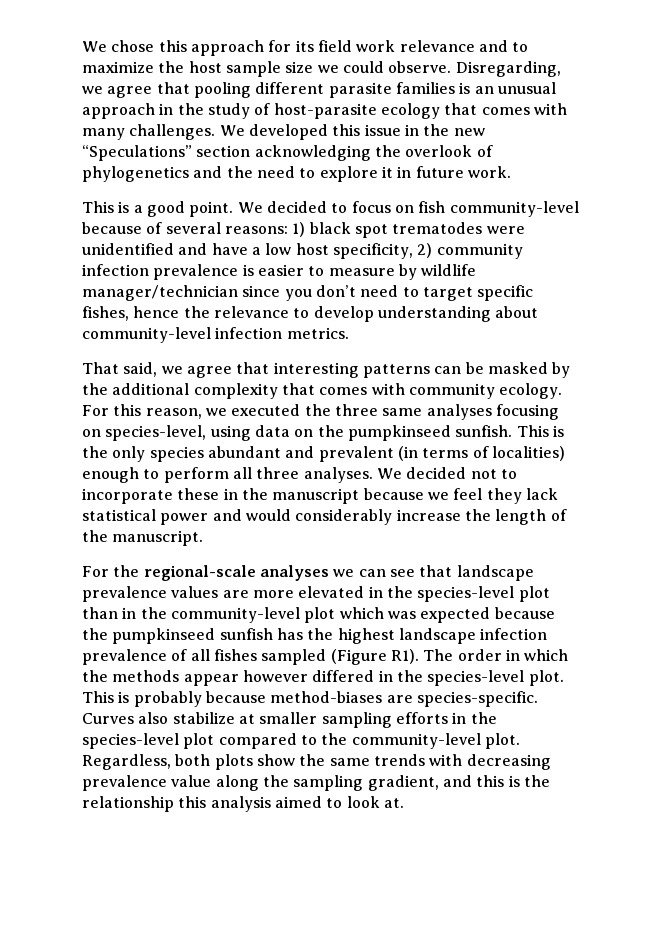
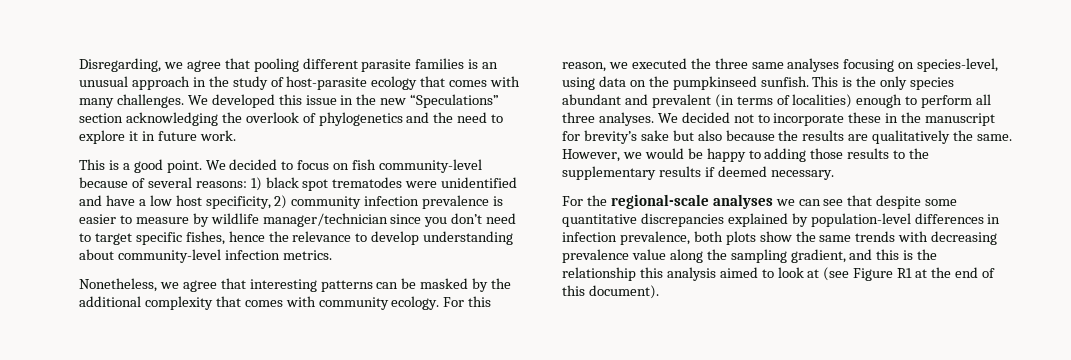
- We chose this approach for its field work relevance and to maximize the host sample size we could observe.
- That said, we agree that interesting patterns can be masked by the additional complexity that comes with community ecology.
+ Nonetheless, we agree that interesting patterns can be masked by the additional complexity that comes with community ecology.
- We decided not to incorporate these in the manuscript because we feel they lack statistical power and would considerably increase the length of the manuscript.
+ We decided not to incorporate these in the manuscript for brevity’s sake but also because the results are qualitatively the same. However, we would be happy to adding those results to the supplementary results if deemed necessary.
- For the regional-scale analyses we can see that landscape prevalence values are more elevated in the species-level plot than in the community-level plot which was expected because the pumpkinseed sunfish has the highest landscape infection prevalence of all fishes sampled (Figure R1). The order in which the methods appear however differed in the species-level plot. This is probably because method-biases are species-specific. Curves also stabilize at smaller sampling efforts in the species-level plot compared to the community-level plot. Regardless, both plots show the same trends with decreasing prevalence value along the sampling gradient, and this is the relationship this analysis aimed to look at.
+ For the regional-scale analyses we can see that despite some quantitative discrepancies explained by population-level differences in infection prevalence, both plots show the same trends with decreasing prevalence value along the sampling gradient, and this is the relationship this analysis aimed to look at (see Figure R1 at the end of this document).

